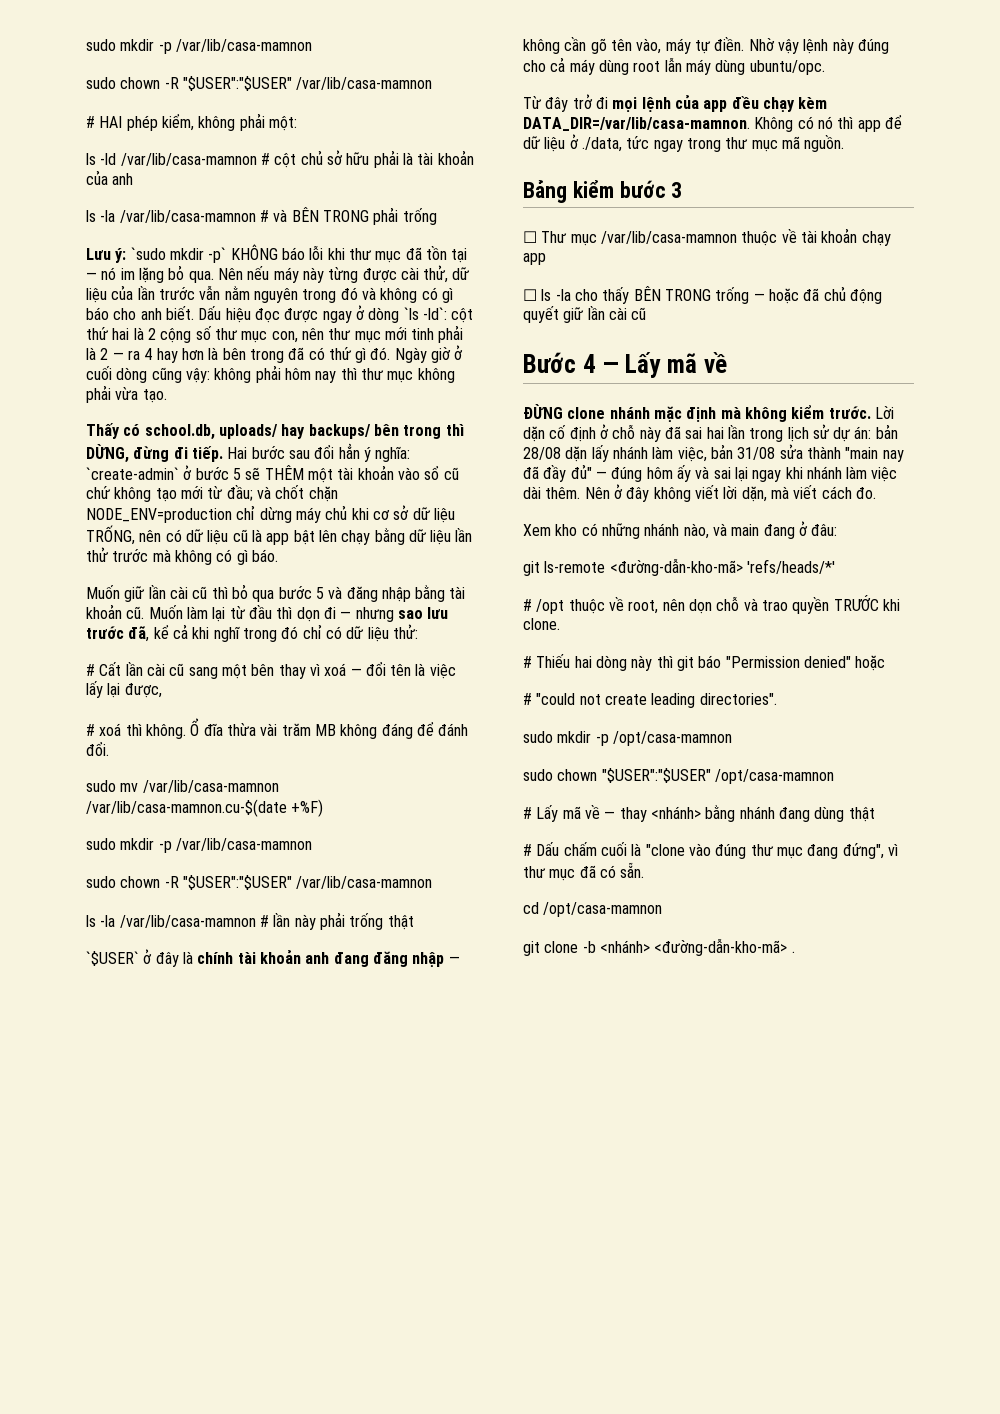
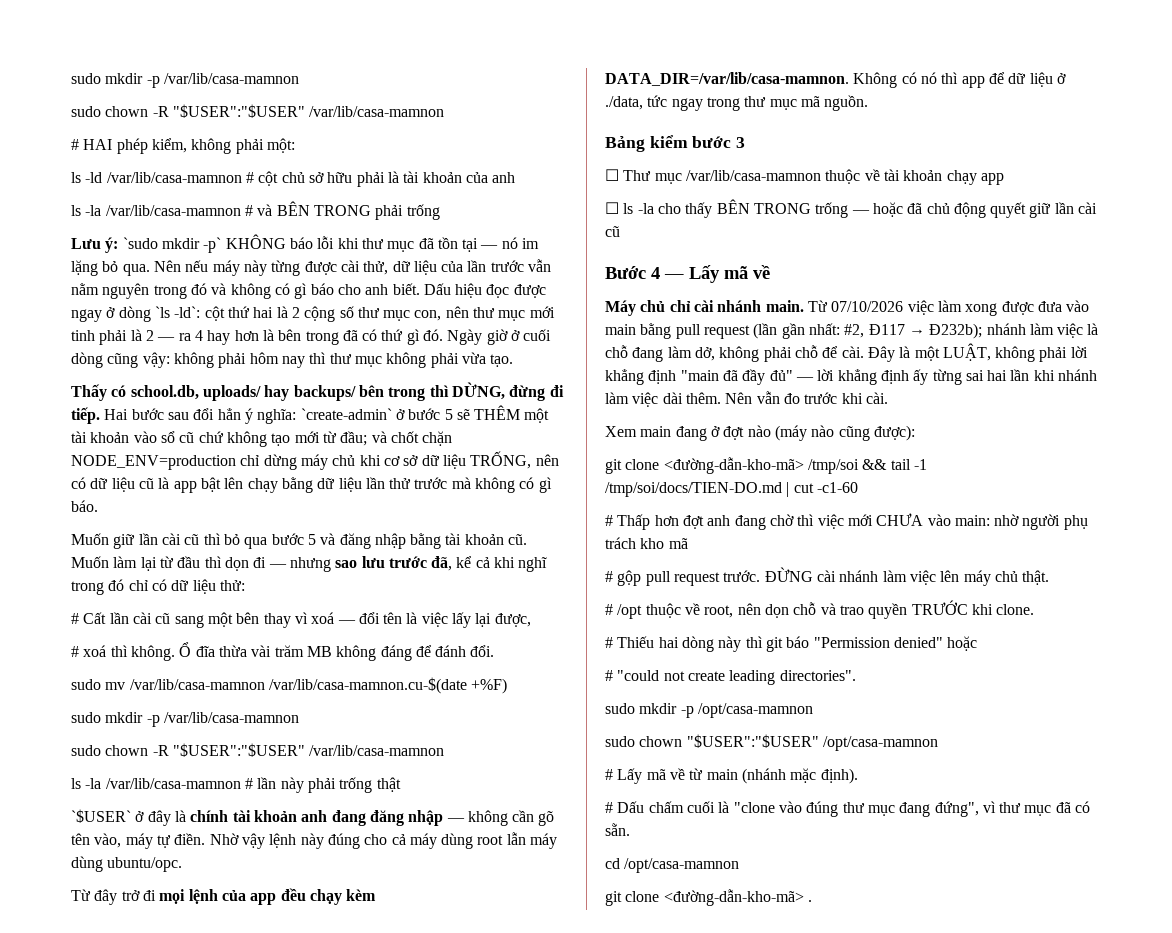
- ĐỪNG clone nhánh mặc định mà không kiểm trước. Lời dặn cố định ở chỗ này đã sai hai lần trong lịch sử dự án: bản 28/08 dặn lấy nhánh làm việc, bản 31/08 sửa thành "main nay đã đầy đủ" — đúng hôm ấy và sai lại ngay khi nhánh làm việc dài thêm.
+ Máy chủ chỉ cài nhánh main. Từ 07/10/2026 việc làm xong được đưa vào main bằng pull request (lần gần nhất: #2, Đ117 → Đ232b); nhánh làm việc là chỗ đang làm dở, không phải chỗ để cài. Đây là một LUẬT, không phải lời khẳng định "main đã đầy đủ" — lời khẳng định ấy từng sai hai lần khi nhánh làm việc dài thêm.
- Nên ở đây không viết lời dặn, mà viết cách đo.
- Xem kho có những nhánh nào, và main đang ở đâu:
- git ls-remote <đường-dẫn-kho-mã> 'refs/heads/*'
+ Nên vẫn đo trước khi cài.
+ Xem main đang ở đợt nào (máy nào cũng được):
+ git clone <đường-dẫn-kho-mã> /tmp/soi && tail -1 /tmp/soi/docs/TIEN-DO.md | cut -c1-60
+ # Thấp hơn đợt anh đang chờ thì việc mới CHƯA vào main: nhờ người phụ trách kho mã
+ # gộp pull request trước. ĐỪNG cài nhánh làm việc lên máy chủ thật.
- # Lấy mã về — thay <nhánh> bằng nhánh đang dùng thật
+ # Lấy mã về từ main (nhánh mặc định).
- git clone -b <nhánh> <đường-dẫn-kho-mã> .
+ git clone <đường-dẫn-kho-mã> .

